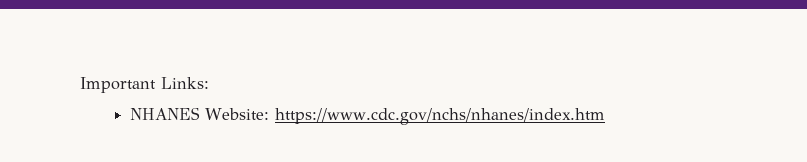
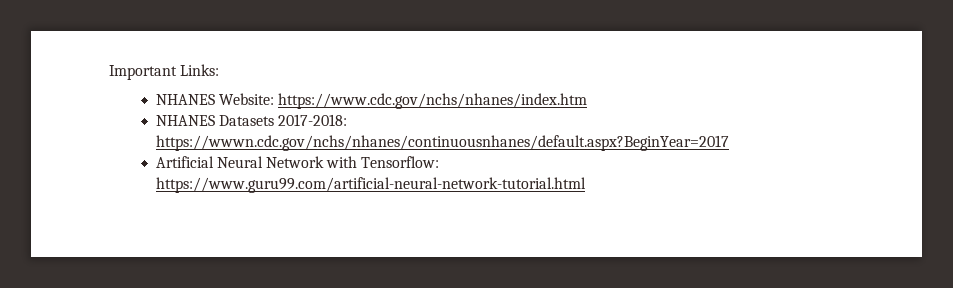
+ NHANES Datasets 2017-2018: https://wwwn.cdc.gov/nchs/nhanes/continuousnhanes/default.aspx?BeginYear=2017
+ Artificial Neural Network with Tensorflow: https://www.guru99.com/artificial-neural-network-tutorial.html

